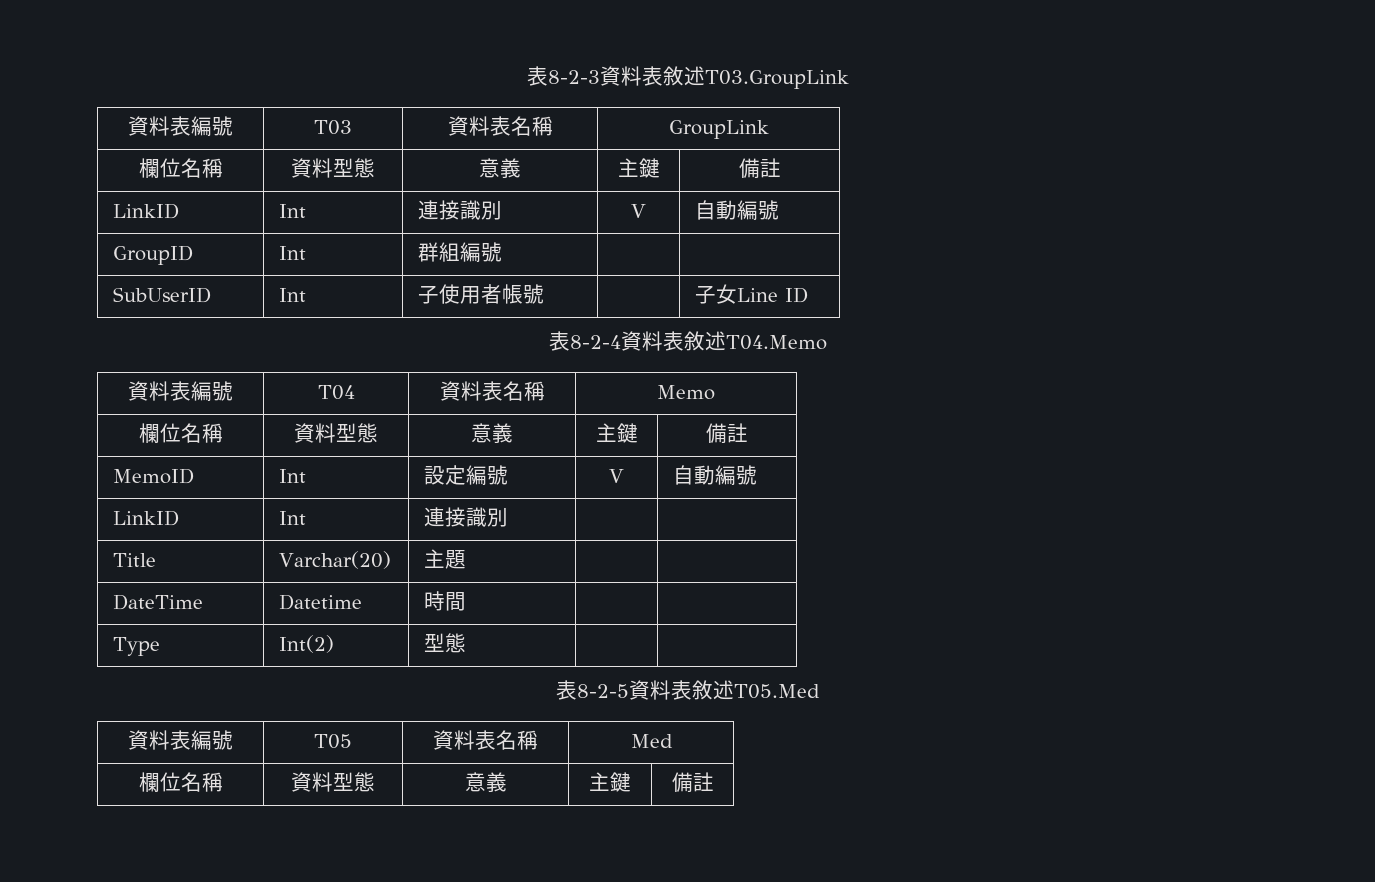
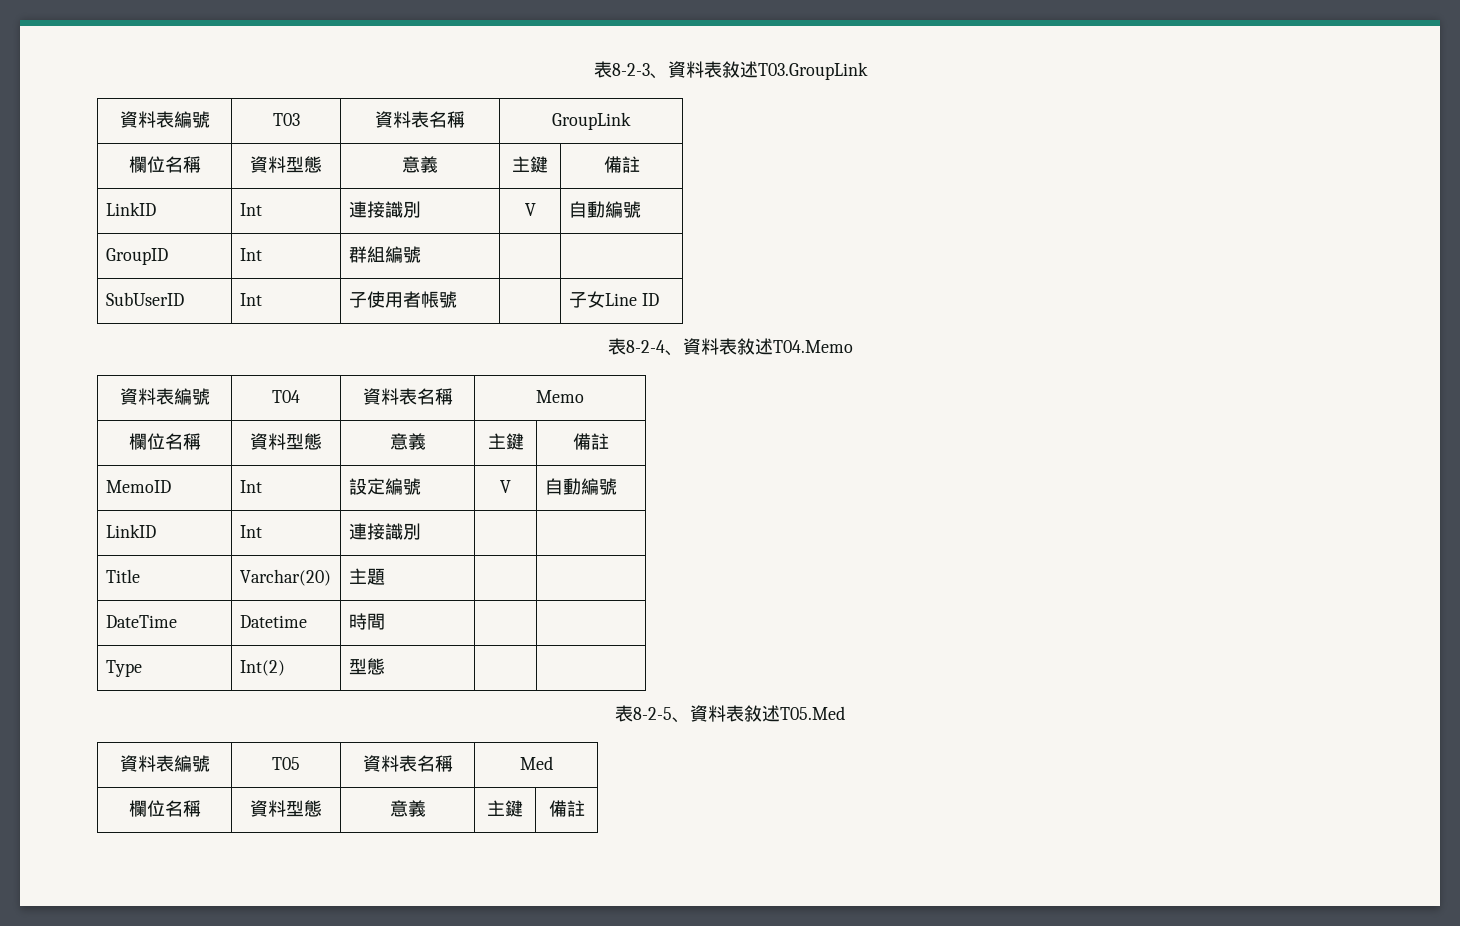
- 表8-2-3資料表敘述T03.GroupLink
+ 表8-2-3、資料表敘述T03.GroupLink
- 表8-2-4資料表敘述T04.Memo
+ 表8-2-4、資料表敘述T04.Memo
- 表8-2-5資料表敘述T05.Med
+ 表8-2-5、資料表敘述T05.Med

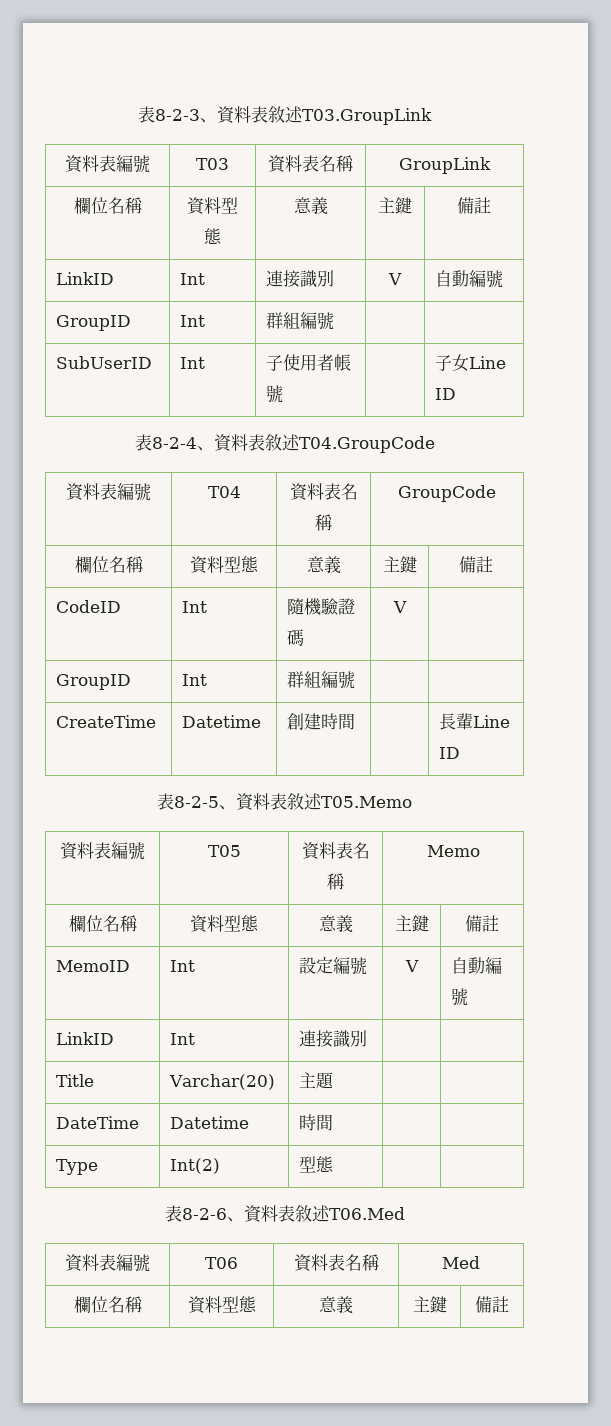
- 表8-2-4、資料表敘述T04.Memo
+ 表8-2-4、資料表敘述T04.GroupCode
- 資料表編號 | T04 | 資料表名稱 | Memo
+ 資料表編號 | T04 | 資料表名稱 | GroupCode
+ 欄位名稱 | 資料型態 | 意義 | 主鍵 | 備註
+ CodeID | Int | 隨機驗證碼 | V |
+ GroupID | Int | 群組編號 | |
+ CreateTime | Datetime | 創建時間 | | 長輩Line ID
+ 表8-2-5、資料表敘述T05.Memo
+ 資料表編號 | T05 | 資料表名稱 | Memo
- 表8-2-5、資料表敘述T05.Med
- 資料表編號 | T05 | 資料表名稱 | Med
+ 表8-2-6、資料表敘述T06.Med
+ 資料表編號 | T06 | 資料表名稱 | Med

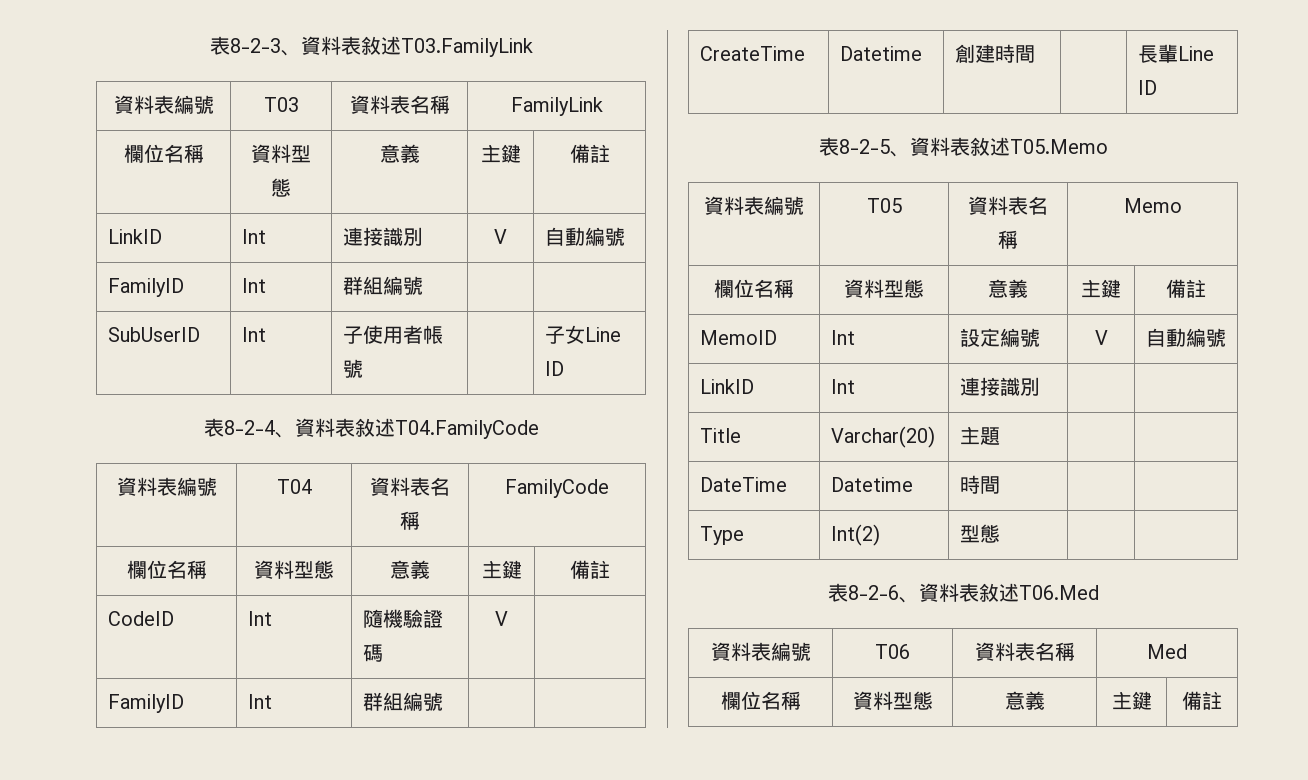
- 表8-2-3、資料表敘述T03.GroupLink
+ 表8-2-3、資料表敘述T03.FamilyLink
- 資料表編號 | T03 | 資料表名稱 | GroupLink
+ 資料表編號 | T03 | 資料表名稱 | FamilyLink
  LinkID | Int | 連接識別 | V | 自動編號
- GroupID | Int | 群組編號 | |
+ FamilyID | Int | 群組編號 | |
- 表8-2-4、資料表敘述T04.GroupCode
+ 表8-2-4、資料表敘述T04.FamilyCode
- 資料表編號 | T04 | 資料表名稱 | GroupCode
+ 資料表編號 | T04 | 資料表名稱 | FamilyCode
  CodeID | Int | 隨機驗證碼 | V |
- GroupID | Int | 群組編號 | |
+ FamilyID | Int | 群組編號 | |

